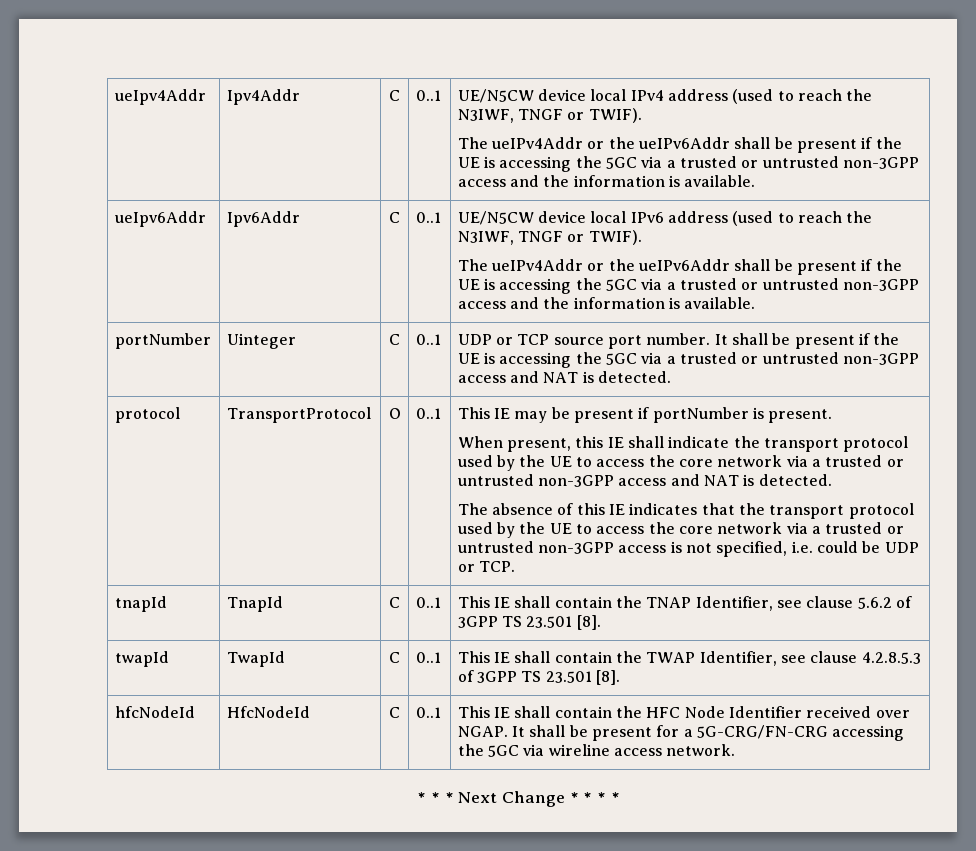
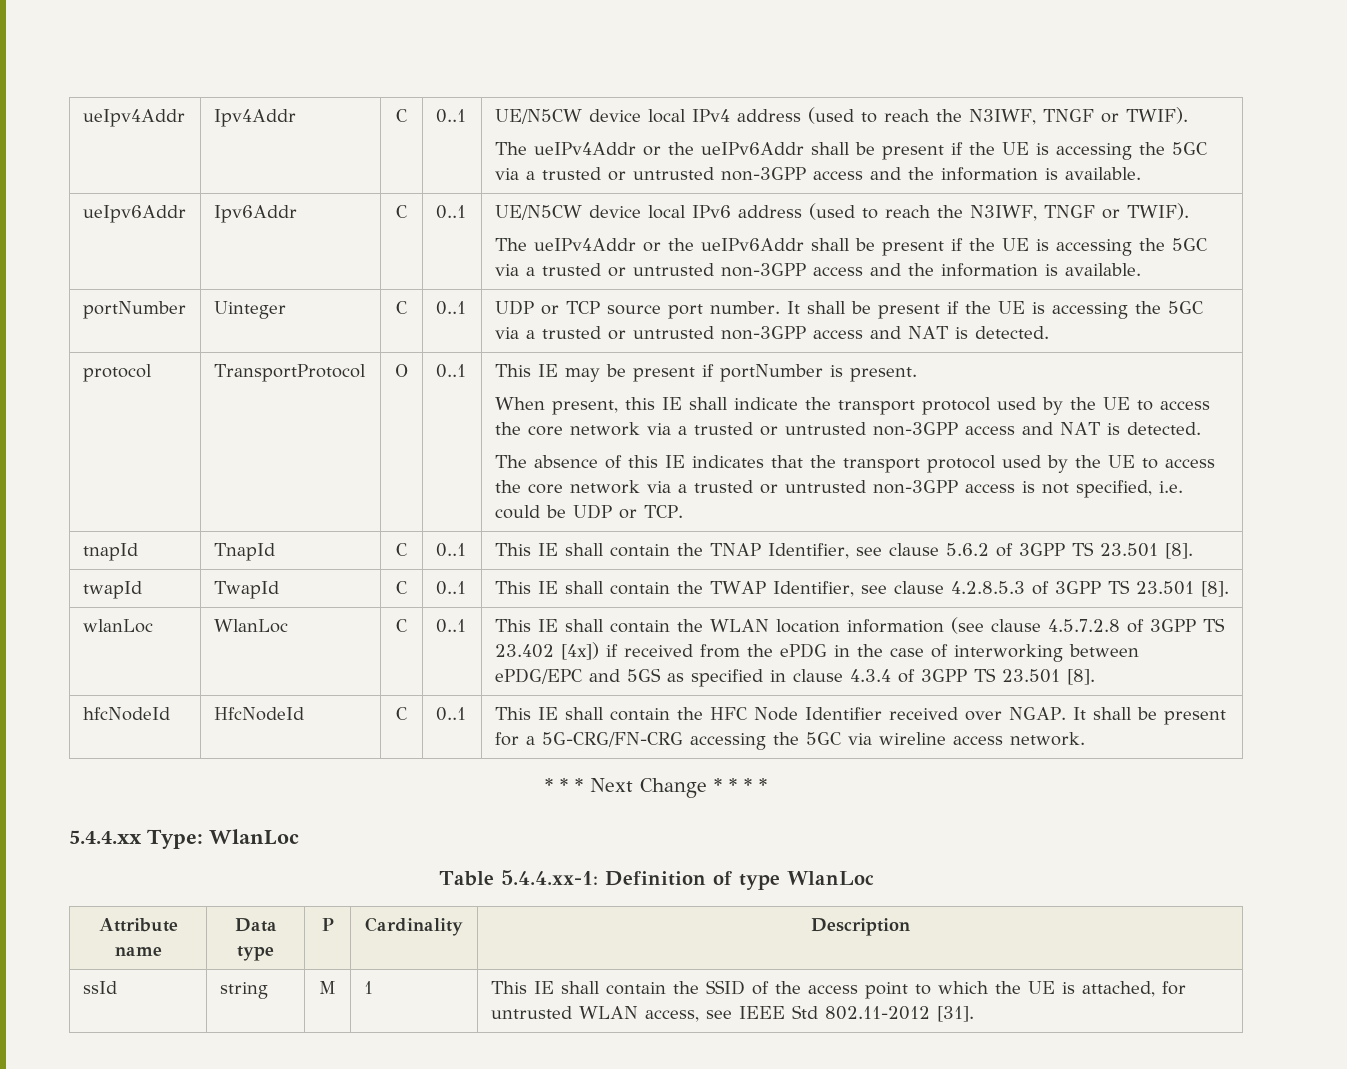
+ wlanLoc | WlanLoc | C | 0..1 | This IE shall contain the WLAN location information (see clause 4.5.7.2.8 of 3GPP TS 23.402 [4x]) if received from the ePDG in the case of interworking between ePDG/EPC and 5GS as specified in clause 4.3.4 of 3GPP TS 23.501 [8].
+ 5.4.4.xx Type: WlanLoc
+ Table 5.4.4.xx-1: Definition of type WlanLoc
+ Attribute name | Data type | P | Cardinality | Description
+ ssId | string | M | 1 | This IE shall contain the SSID of the access point to which the UE is attached, for untrusted WLAN access, see IEEE Std 802.11-2012 [31].

